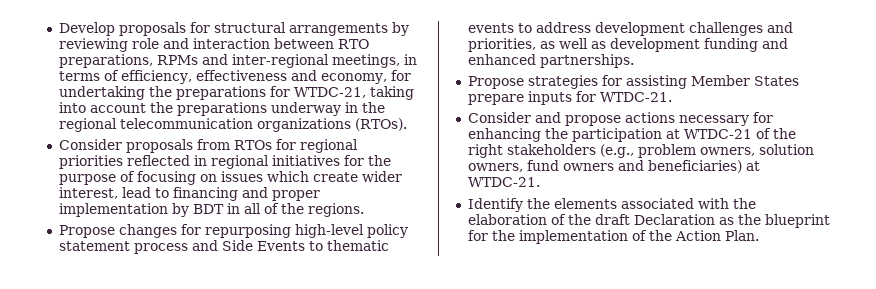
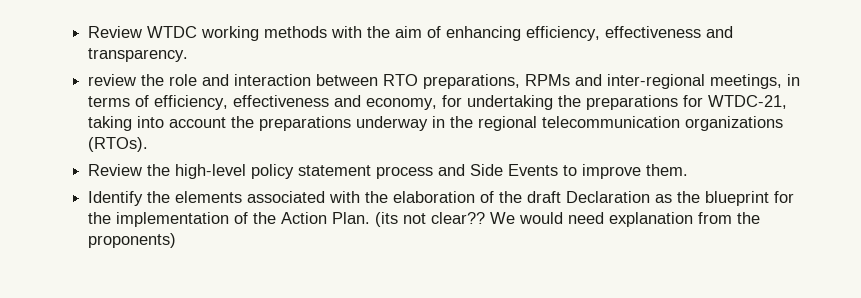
- Develop proposals for structural arrangements by reviewing role and interaction between RTO preparations, RPMs and inter-regional meetings, in terms of efficiency, effectiveness and economy, for undertaking the preparations for WTDC-21, taking into account the preparations underway in the regional telecommunication organizations (RTOs).
+ Review WTDC working methods with the aim of enhancing efficiency, effectiveness and transparency.
+ review the role and interaction between RTO preparations, RPMs and inter-regional meetings, in terms of efficiency, effectiveness and economy, for undertaking the preparations for WTDC-21, taking into account the preparations underway in the regional telecommunication organizations (RTOs).
- Consider proposals from RTOs for regional priorities reflected in regional initiatives for the purpose of focusing on issues which create wider interest, lead to financing and proper implementation by BDT in all of the regions.
- Propose changes for repurposing high-level policy statement process and Side Events to thematic events to address development challenges and priorities, as well as development funding and enhanced partnerships.
- Propose strategies for assisting Member States prepare inputs for WTDC-21.
- Consider and propose actions necessary for enhancing the participation at WTDC-21 of the right stakeholders (e.g., problem owners, solution owners, fund owners and beneficiaries) at WTDC-21.
+ Review the high-level policy statement process and Side Events to improve them.
+ (its not clear?? We would need explanation from the proponents)

